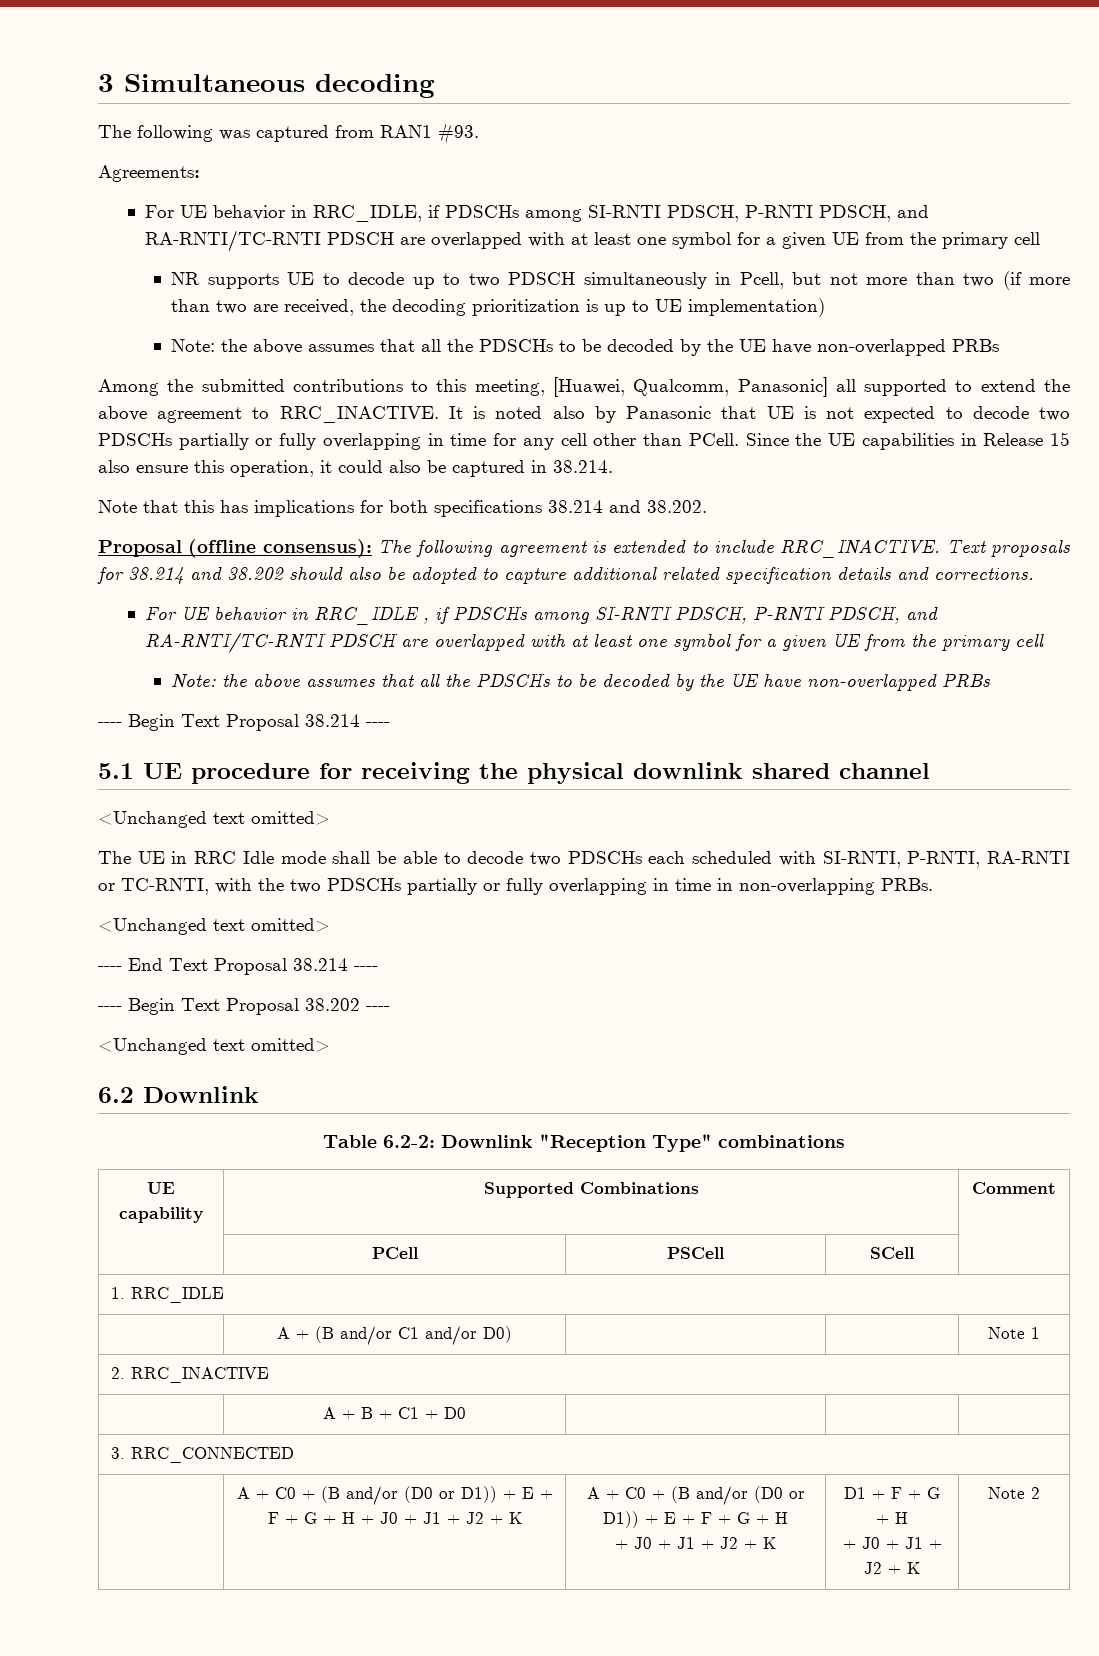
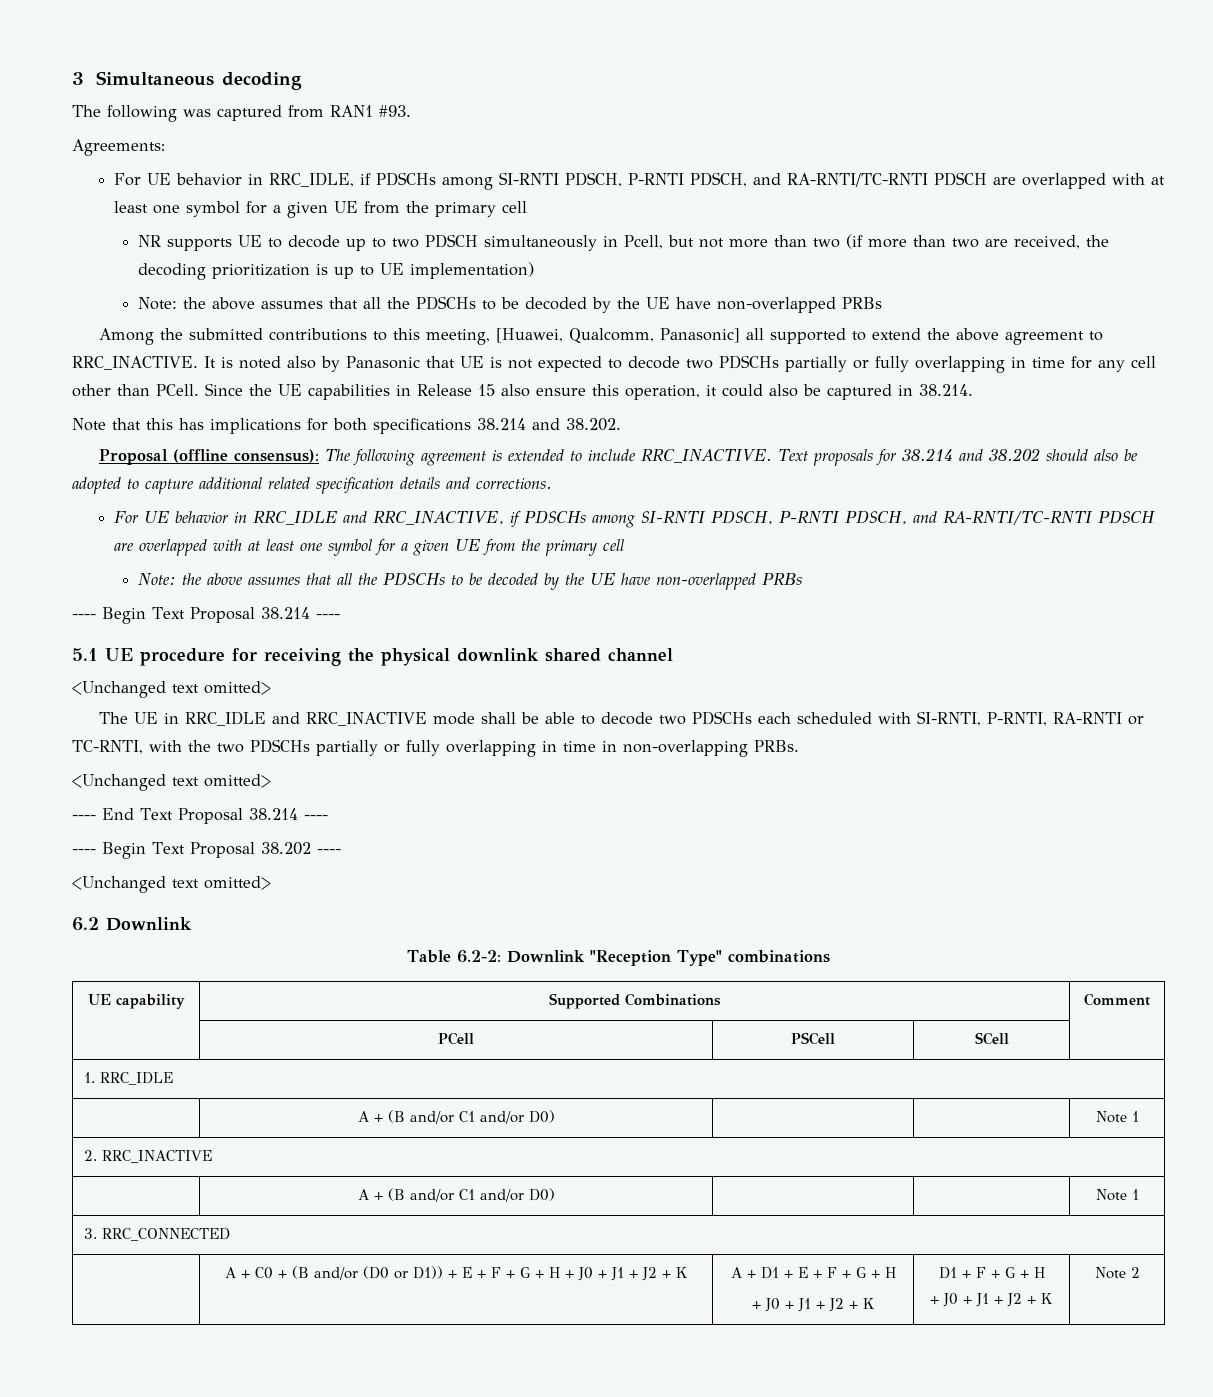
- For UE behavior in RRC_IDLE , if PDSCHs among SI-RNTI PDSCH, P-RNTI PDSCH, and RA-RNTI/TC-RNTI PDSCH are overlapped with at least one symbol for a given UE from the primary cell
+ For UE behavior in RRC_IDLE and RRC_INACTIVE, if PDSCHs among SI-RNTI PDSCH, P-RNTI PDSCH, and RA-RNTI/TC-RNTI PDSCH are overlapped with at least one symbol for a given UE from the primary cell
- The UE in RRC Idle mode shall be able to decode two PDSCHs each scheduled with SI-RNTI, P-RNTI, RA-RNTI or TC-RNTI, with the two PDSCHs partially or fully overlapping in time in non-overlapping PRBs.
+ The UE in RRC_IDLE and RRC_INACTIVE mode shall be able to decode two PDSCHs each scheduled with SI-RNTI, P-RNTI, RA-RNTI or TC-RNTI, with the two PDSCHs partially or fully overlapping in time in non-overlapping PRBs.
  2. RRC_INACTIVE
- | A + B + C1 + D0 | | |
+ | A + (B and/or C1 and/or D0) | | | Note 1
- A + C0 + (B and/or (D0 or D1)) + E + F + G + H + J0 + J1 + J2 + K | A + C0 + (B and/or (D0 or D1)) + E + F + G + H
+ A + C0 + (B and/or (D0 or D1)) + E + F + G + H + J0 + J1 + J2 + K | A + D1 + E + F + G + H

